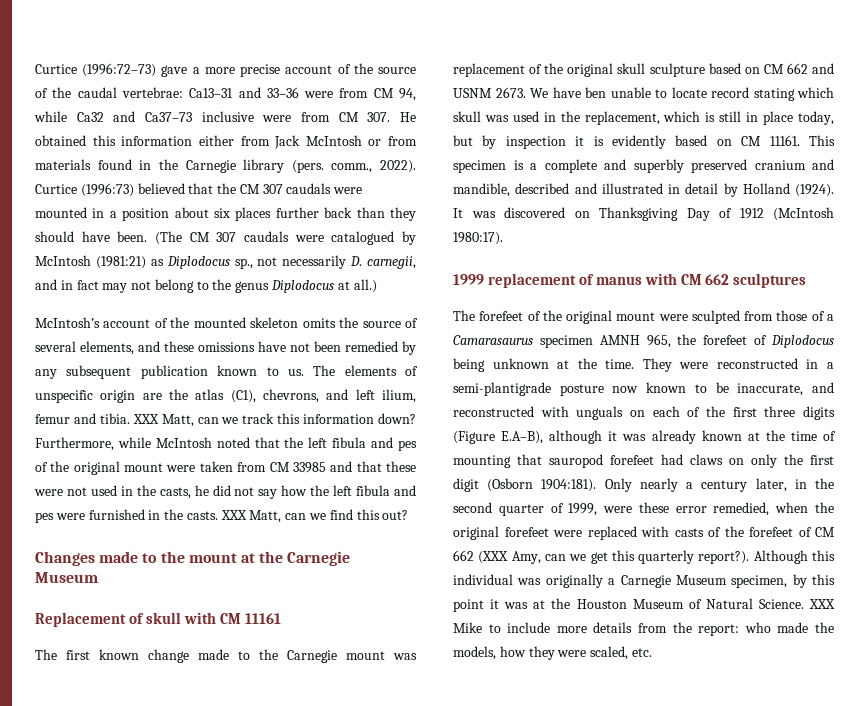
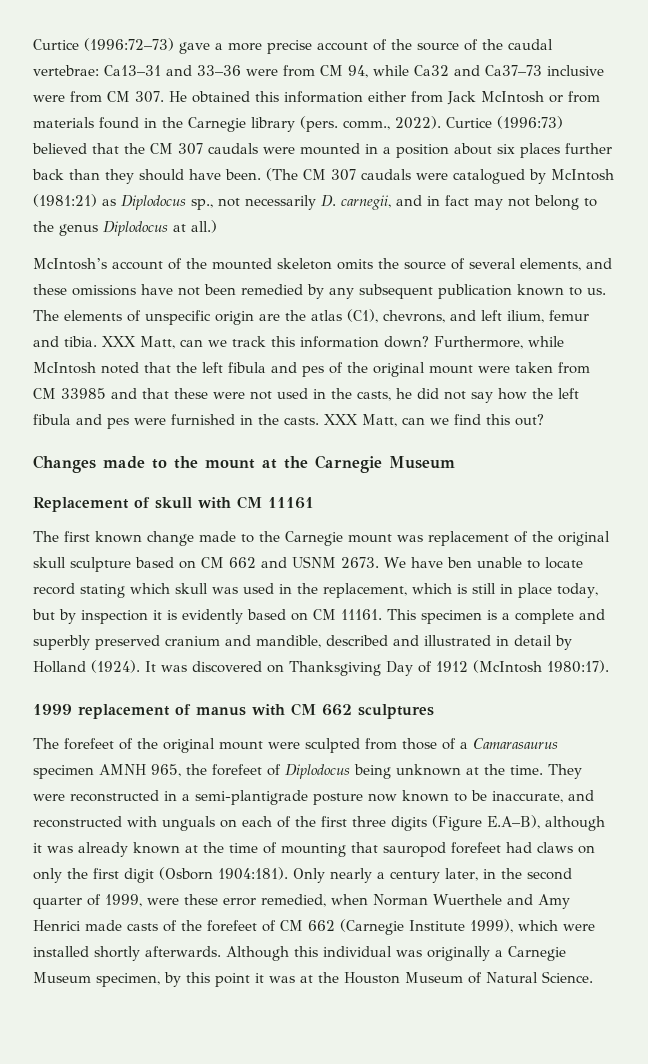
- Only nearly a century later, in the second quarter of 1999, were these error remedied, when the original forefeet were replaced with casts of the forefeet of CM 662 (XXX Amy, can we get this quarterly report?).
+ Only nearly a century later, in the second quarter of 1999, were these error remedied, when Norman Wuerthele and Amy Henrici made casts of the forefeet of CM 662 (Carnegie Institute 1999), which were installed shortly afterwards.
- XXX Mike to include more details from the report: who made the models, how they were scaled, etc.

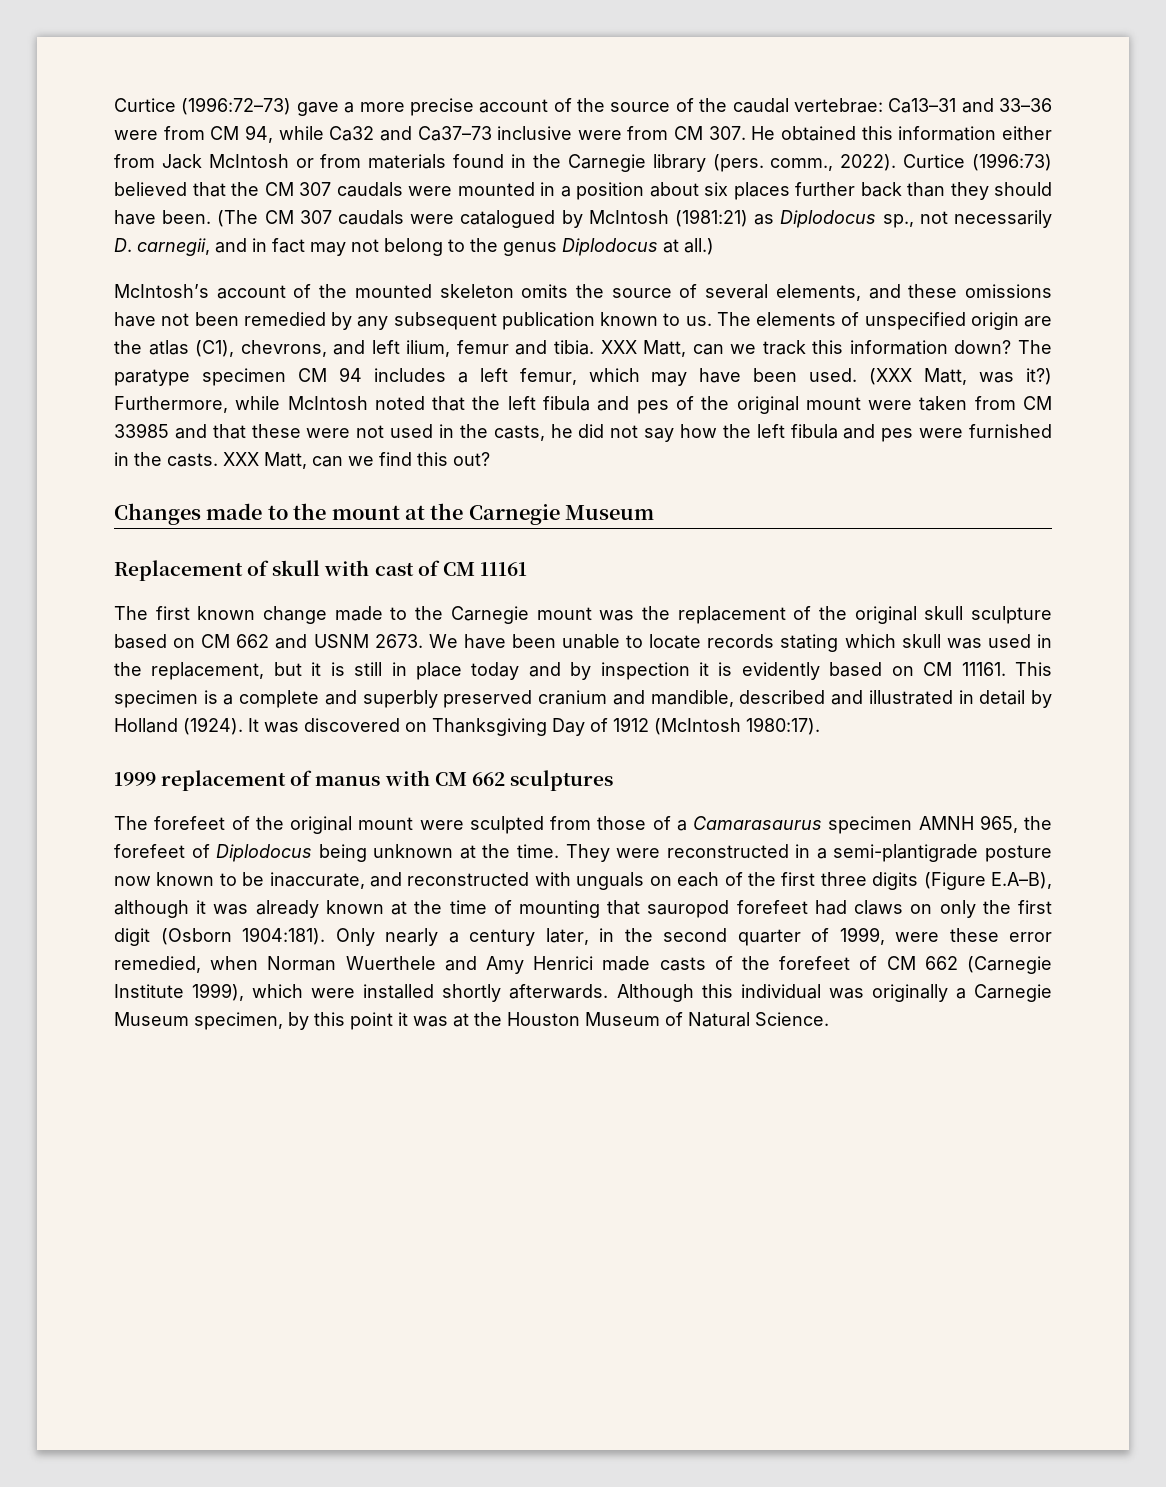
- The elements of unspecific origin are the atlas (C1), chevrons, and left ilium, femur and tibia.
+ The elements of unspecified origin are the atlas (C1), chevrons, and left ilium, femur and tibia.
+ The paratype specimen CM 94 includes a left femur, which may have been used. (XXX Matt, was it?)
- Replacement of skull with CM 11161
+ Replacement of skull with cast of CM 11161
- The first known change made to the Carnegie mount was replacement of the original skull sculpture based on CM 662 and USNM 2673.
+ The first known change made to the Carnegie mount was the replacement of the original skull sculpture based on CM 662 and USNM 2673.
- We have ben unable to locate record stating which skull was used in the replacement, which is still in place today, but by inspection it is evidently based on CM 11161.
+ We have been unable to locate records stating which skull was used in the replacement, but it is still in place today and by inspection it is evidently based on CM 11161.

